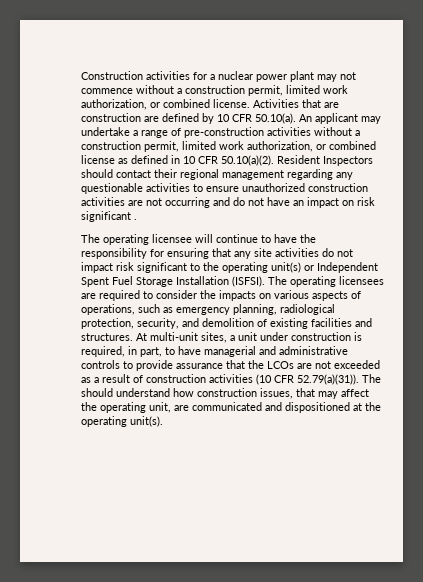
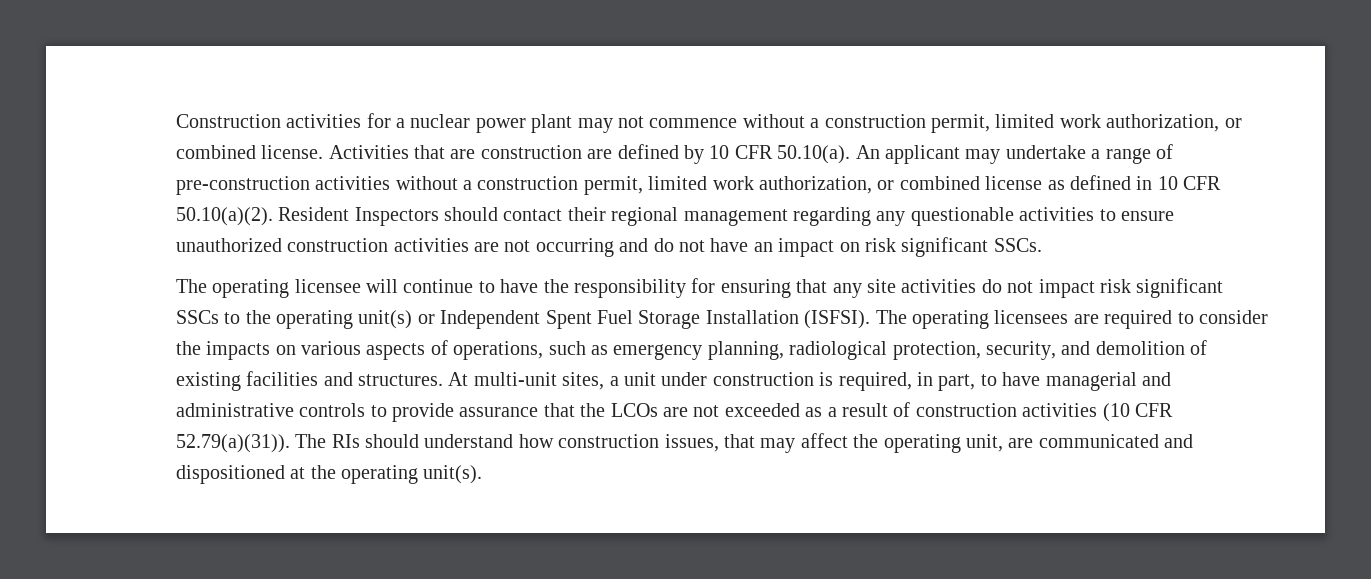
- Activities that are construction are defined by 10 CFR 50.10(a). An applicant may undertake a range of pre-construction activities without a construction permit, limited work authorization, or combined license as defined in 10 CFR 50.10(a)(2). Resident Inspectors should contact their regional management regarding any questionable activities to ensure unauthorized construction activities are not occurring and do not have an impact on risk significant .
+ Activities that are construction are defined by 10 CFR 50.10(a). An applicant may undertake a range of pre-construction activities without a construction permit, limited work authorization, or combined license as defined in 10 CFR 50.10(a)(2). Resident Inspectors should contact their regional management regarding any questionable activities to ensure unauthorized construction activities are not occurring and do not have an impact on risk significant SSCs.
- The operating licensee will continue to have the responsibility for ensuring that any site activities do not impact risk significant to the operating unit(s) or Independent Spent Fuel Storage Installation (ISFSI).
+ The operating licensee will continue to have the responsibility for ensuring that any site activities do not impact risk significant SSCs to the operating unit(s) or Independent Spent Fuel Storage Installation (ISFSI).
- At multi-unit sites, a unit under construction is required, in part, to have managerial and administrative controls to provide assurance that the LCOs are not exceeded as a result of construction activities (10 CFR 52.79(a)(31)). The should understand how construction issues, that may affect the operating unit, are communicated and dispositioned at the operating unit(s).
+ At multi-unit sites, a unit under construction is required, in part, to have managerial and administrative controls to provide assurance that the LCOs are not exceeded as a result of construction activities (10 CFR 52.79(a)(31)). The RIs should understand how construction issues, that may affect the operating unit, are communicated and dispositioned at the operating unit(s).

